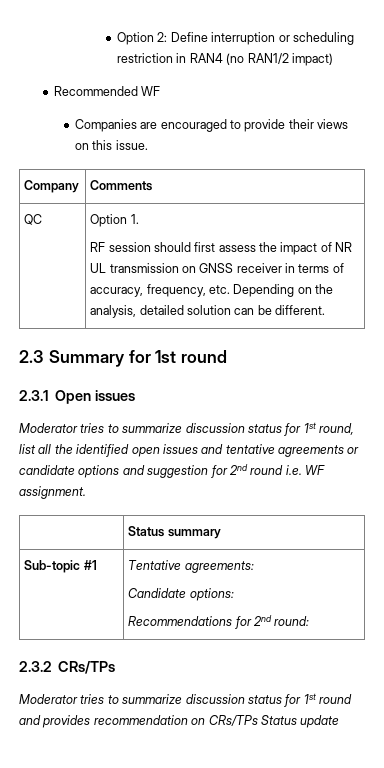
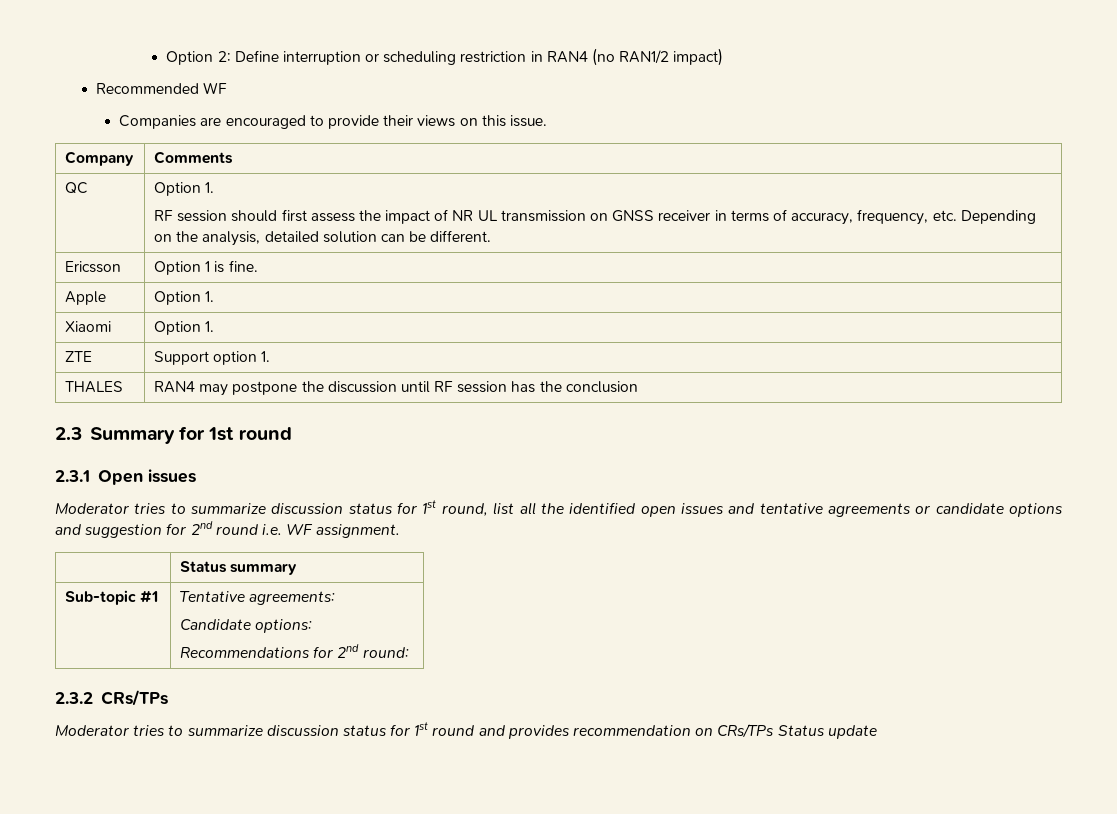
+ Ericsson | Option 1 is fine.
+ Apple | Option 1.
+ Xiaomi | Option 1.
+ ZTE | Support option 1.
+ THALES | RAN4 may postpone the discussion until RF session has the conclusion

